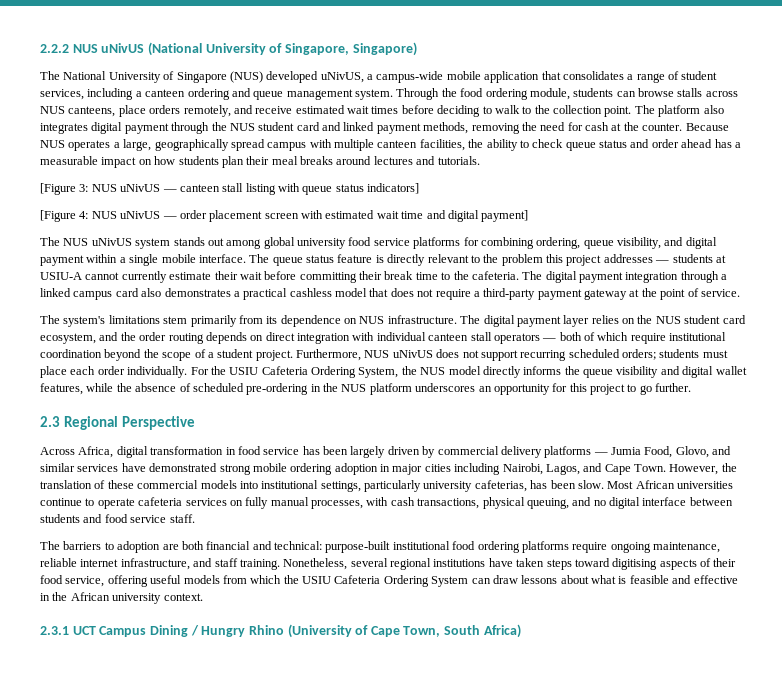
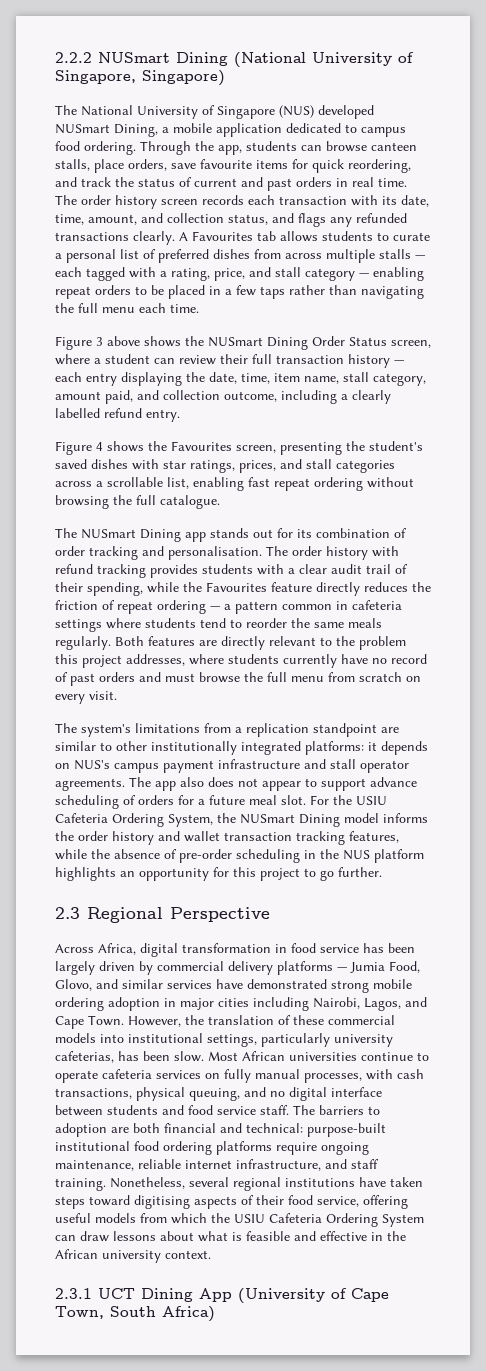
- 2.2.2 NUS uNivUS (National University of Singapore, Singapore)
+ 2.2.2 NUSmart Dining (National University of Singapore, Singapore)
- The National University of Singapore (NUS) developed uNivUS, a campus-wide mobile application that consolidates a range of student services, including a canteen ordering and queue management system. Through the food ordering module, students can browse stalls across NUS canteens, place orders remotely, and receive estimated wait times before deciding to walk to the collection point. The platform also integrates digital payment through the NUS student card and linked payment methods, removing the need for cash at the counter. Because NUS operates a large, geographically spread campus with multiple canteen facilities, the ability to check queue status and order ahead has a measurable impact on how students plan their meal breaks around lectures and tutorials.
- [Figure 3: NUS uNivUS — canteen stall listing with queue status indicators]
- [Figure 4: NUS uNivUS — order placement screen with estimated wait time and digital payment]
- The NUS uNivUS system stands out among global university food service platforms for combining ordering, queue visibility, and digital payment within a single mobile interface. The queue status feature is directly relevant to the problem this project addresses — students at USIU-A cannot currently estimate their wait before committing their break time to the cafeteria. The digital payment integration through a linked campus card also demonstrates a practical cashless model that does not require a third-party payment gateway at the point of service.
- The system's limitations stem primarily from its dependence on NUS infrastructure. The digital payment layer relies on the NUS student card ecosystem, and the order routing depends on direct integration with individual canteen stall operators — both of which require institutional coordination beyond the scope of a student project. Furthermore, NUS uNivUS does not support recurring scheduled orders; students must place each order individually.
+ The National University of Singapore (NUS) developed NUSmart Dining, a mobile application dedicated to campus food ordering. Through the app, students can browse canteen stalls, place orders, save favourite items for quick reordering, and track the status of current and past orders in real time. The order history screen records each transaction with its date, time, amount, and collection status, and flags any refunded transactions clearly. A Favourites tab allows students to curate a personal list of preferred dishes from across multiple stalls — each tagged with a rating, price, and stall category — enabling repeat orders to be placed in a few taps rather than navigating the full menu each time.
+ Figure 3 above shows the NUSmart Dining Order Status screen, where a student can review their full transaction history — each entry displaying the date, time, item name, stall category, amount paid, and collection outcome, including a clearly labelled refund entry.
+ Figure 4 shows the Favourites screen, presenting the student's saved dishes with star ratings, prices, and stall categories across a scrollable list, enabling fast repeat ordering without browsing the full catalogue.
+ The NUSmart Dining app stands out for its combination of order tracking and personalisation. The order history with refund tracking provides students with a clear audit trail of their spending, while the Favourites feature directly reduces the friction of repeat ordering — a pattern common in cafeteria settings where students tend to reorder the same meals regularly. Both features are directly relevant to the problem this project addresses, where students currently have no record of past orders and must browse the full menu from scratch on every visit.
+ The system's limitations from a replication standpoint are similar to other institutionally integrated platforms: it depends on NUS's campus payment infrastructure and stall operator agreements. The app also does not appear to support advance scheduling of orders for a future meal slot.
- For the USIU Cafeteria Ordering System, the NUS model directly informs the queue visibility and digital wallet features, while the absence of scheduled pre-ordering in the NUS platform underscores an opportunity for this project to go further.
+ For the USIU Cafeteria Ordering System, the NUSmart Dining model informs the order history and wallet transaction tracking features, while the absence of pre-order scheduling in the NUS platform highlights an opportunity for this project to go further.
- Most African universities continue to operate cafeteria services on fully manual processes, with cash transactions, physical queuing, and no digital interface between students and food service staff.
- The barriers to adoption are both financial and technical: purpose-built institutional food ordering platforms require ongoing maintenance, reliable internet infrastructure, and staff training.
+ Most African universities continue to operate cafeteria services on fully manual processes, with cash transactions, physical queuing, and no digital interface between students and food service staff. The barriers to adoption are both financial and technical: purpose-built institutional food ordering platforms require ongoing maintenance, reliable internet infrastructure, and staff training.
- 2.3.1 UCT Campus Dining / Hungry Rhino (University of Cape Town, South Africa)
+ 2.3.1 UCT Dining App (University of Cape Town, South Africa)

